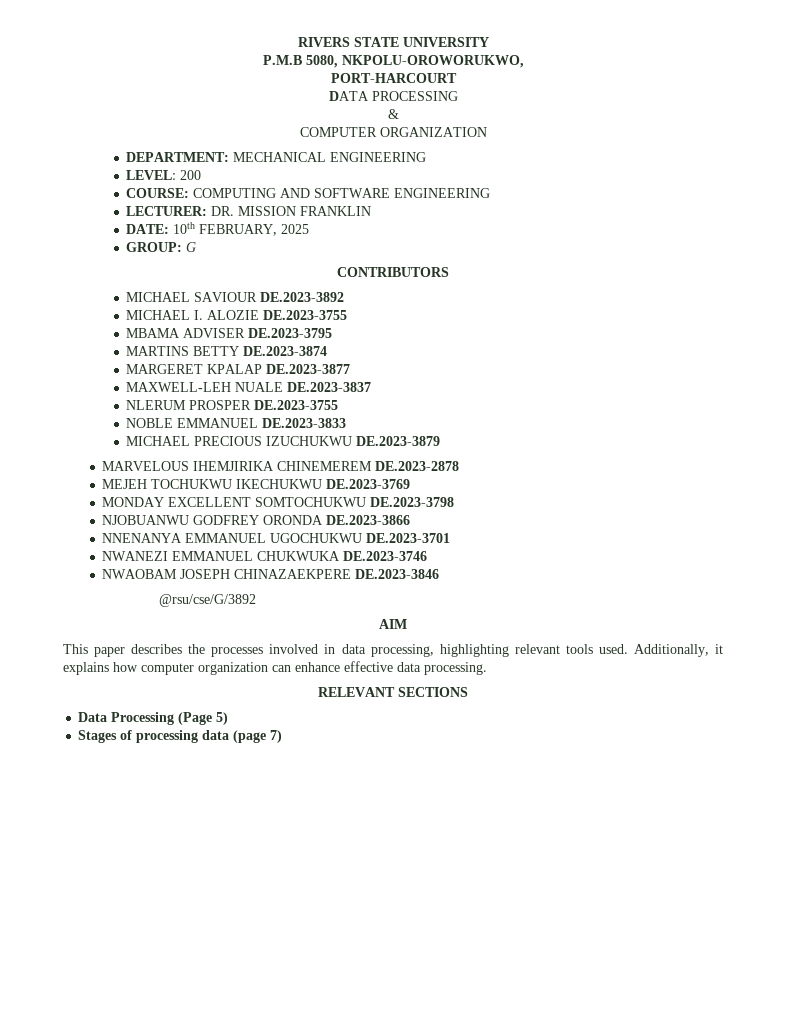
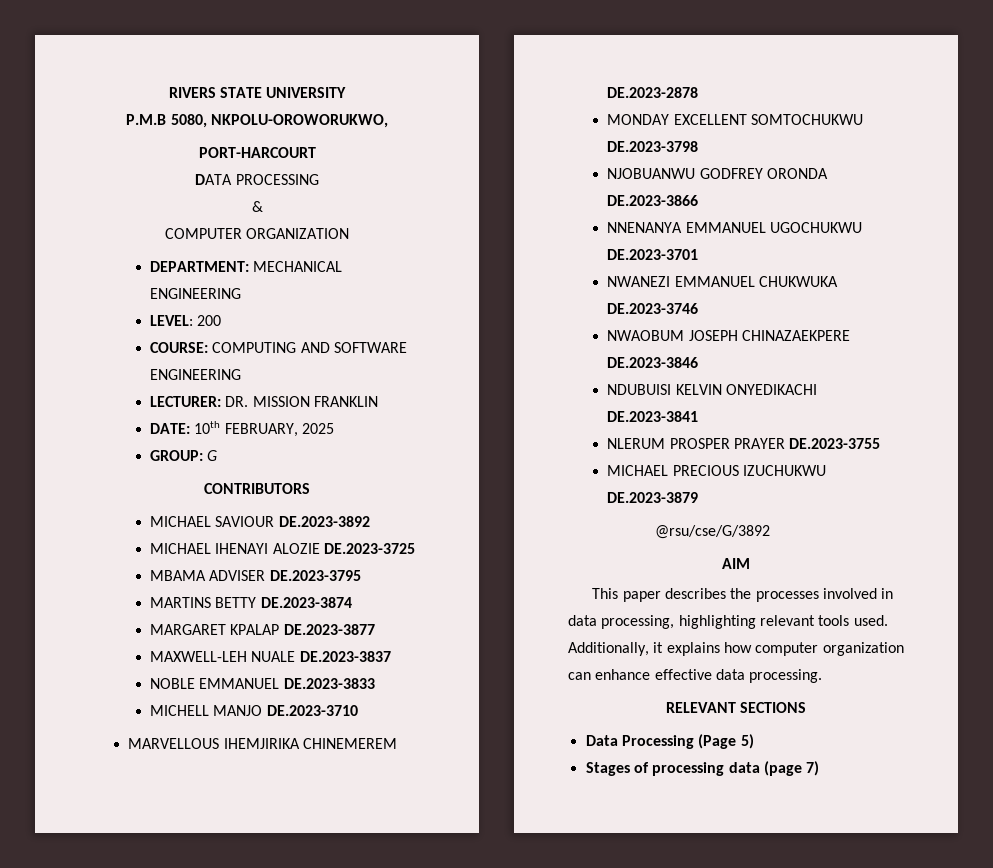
- MICHAEL I. ALOZIE DE.2023-3755
+ MICHAEL IHENAYI ALOZIE DE.2023-3725
- MARGERET KPALAP DE.2023-3877
+ MARGARET KPALAP DE.2023-3877
- NLERUM PROSPER DE.2023-3755
- MICHAEL PRECIOUS IZUCHUKWU DE.2023-3879
- MARVELOUS IHEMJIRIKA CHINEMEREM DE.2023-2878
+ MICHELL MANJO DE.2023-3710
+ MARVELLOUS IHEMJIRIKA CHINEMEREM DE.2023-2878
- MEJEH TOCHUKWU IKECHUKWU DE.2023-3769
- NWAOBAM JOSEPH CHINAZAEKPERE DE.2023-3846
+ NWAOBUM JOSEPH CHINAZAEKPERE DE.2023-3846
+ NDUBUISI KELVIN ONYEDIKACHI DE.2023-3841
+ NLERUM PROSPER PRAYER DE.2023-3755
+ MICHAEL PRECIOUS IZUCHUKWU DE.2023-3879

